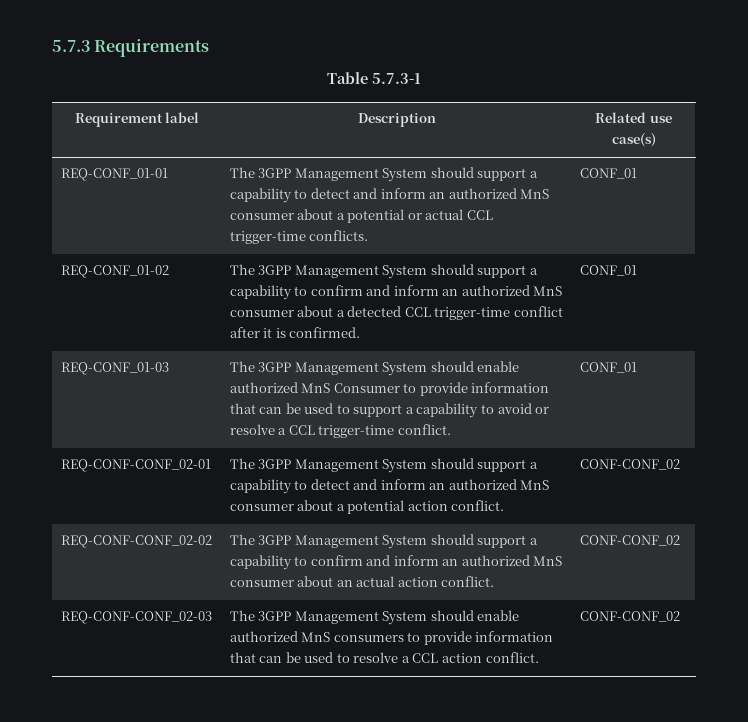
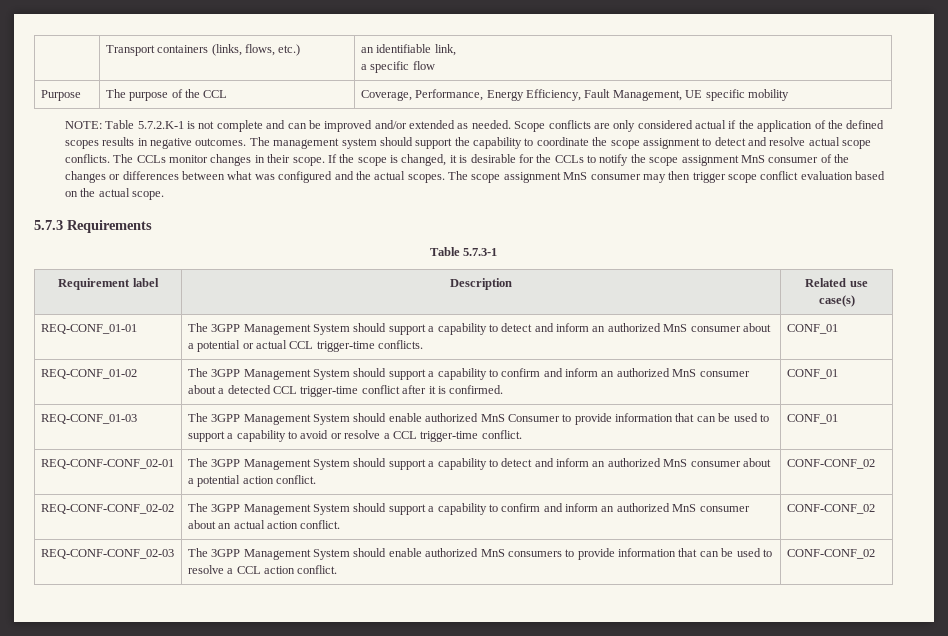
+ | Transport containers (links, flows, etc.) | an identifiable link,
+ a specific flow
+ Purpose | The purpose of the CCL | Coverage, Performance, Energy Efficiency, Fault Management, UE specific mobility
+ NOTE: Table 5.7.2.K-1 is not complete and can be improved and/or extended as needed. Scope conflicts are only considered actual if the application of the defined scopes results in negative outcomes. The management system should support the capability to coordinate the scope assignment to detect and resolve actual scope conflicts. The CCLs monitor changes in their scope. If the scope is changed, it is desirable for the CCLs to notify the scope assignment MnS consumer of the changes or differences between what was configured and the actual scopes. The scope assignment MnS consumer may then trigger scope conflict evaluation based on the actual scope.

